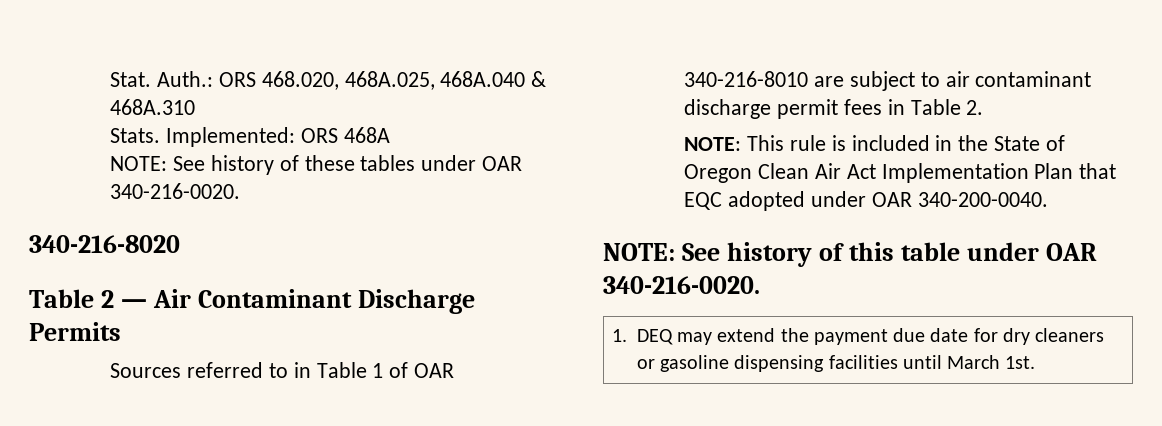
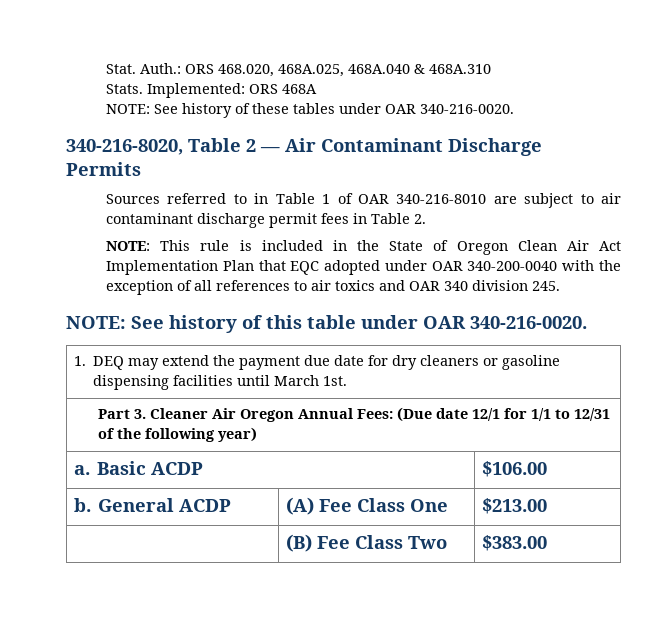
- 340-216-8020
- Table 2 — Air Contaminant Discharge Permits
+ 340-216-8020, Table 2 — Air Contaminant Discharge Permits
- NOTE: This rule is included in the State of Oregon Clean Air Act Implementation Plan that EQC adopted under OAR 340-200-0040.
+ NOTE: This rule is included in the State of Oregon Clean Air Act Implementation Plan that EQC adopted under OAR 340-200-0040 with the exception of all references to air toxics and OAR 340 division 245.
+ Part 3. Cleaner Air Oregon Annual Fees: (Due date 12/1 for 1/1 to 12/31 of the following year)
+ a. Basic ACDP | $106.00
+ b. General ACDP | (A) Fee Class One | $213.00
+ | (B) Fee Class Two | $383.00

